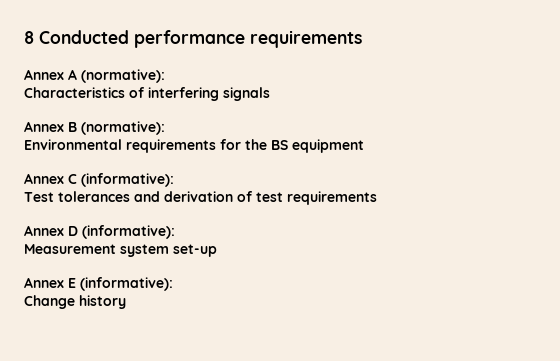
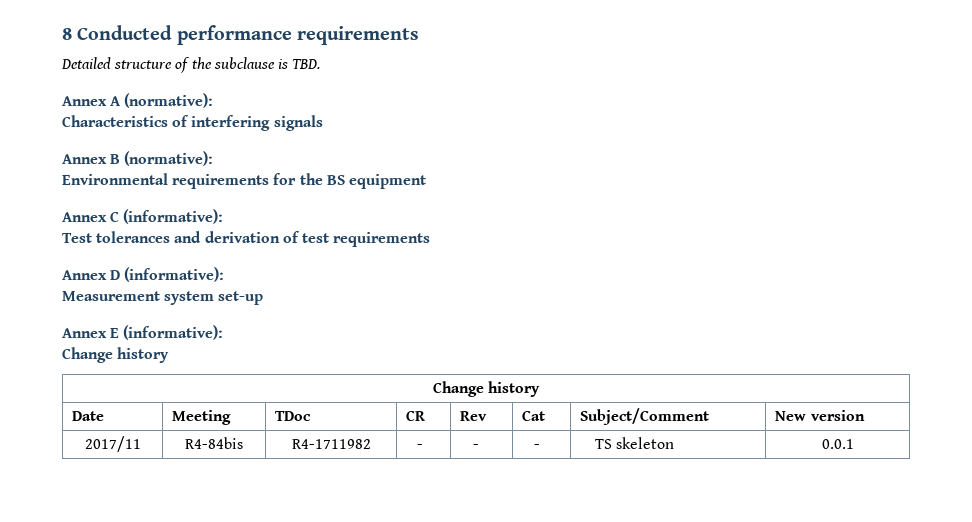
+ Detailed structure of the subclause is TBD.
  Annex E (informative):
  Change history
+ Change history
+ Date | Meeting | TDoc | CR | Rev | Cat | Subject/Comment | New version
+ 2017/11 | R4-84bis | R4-1711982 | - | - | - | TS skeleton | 0.0.1

